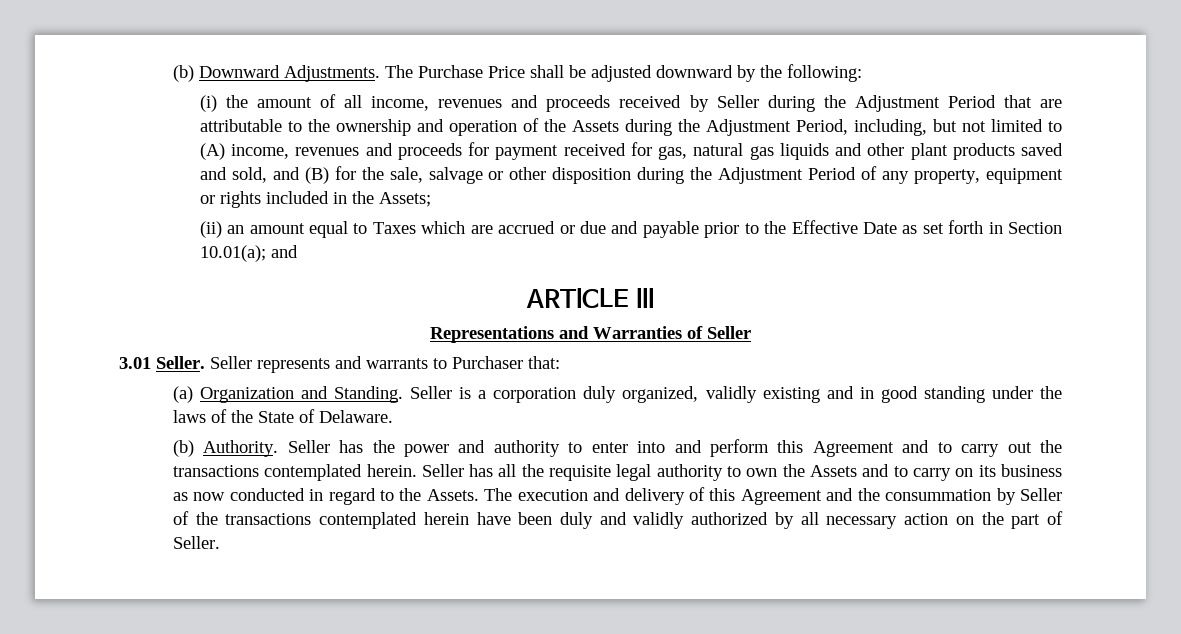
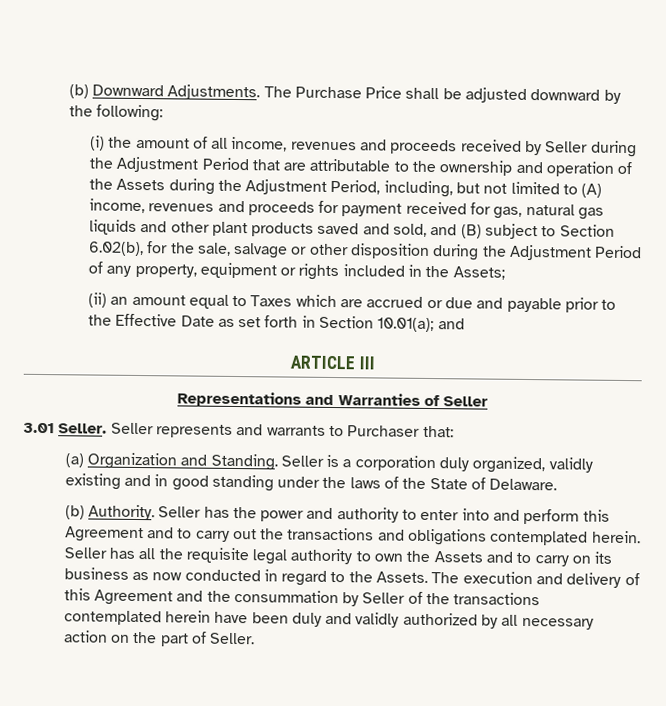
- (i) the amount of all income, revenues and proceeds received by Seller during the Adjustment Period that are attributable to the ownership and operation of the Assets during the Adjustment Period, including, but not limited to (A) income, revenues and proceeds for payment received for gas, natural gas liquids and other plant products saved and sold, and (B) for the sale, salvage or other disposition during the Adjustment Period of any property, equipment or rights included in the Assets;
+ (i) the amount of all income, revenues and proceeds received by Seller during the Adjustment Period that are attributable to the ownership and operation of the Assets during the Adjustment Period, including, but not limited to (A) income, revenues and proceeds for payment received for gas, natural gas liquids and other plant products saved and sold, and (B) subject to Section 6.02(b), for the sale, salvage or other disposition during the Adjustment Period of any property, equipment or rights included in the Assets;
- Seller has the power and authority to enter into and perform this Agreement and to carry out the transactions contemplated herein.
+ Seller has the power and authority to enter into and perform this Agreement and to carry out the transactions and obligations contemplated herein.

